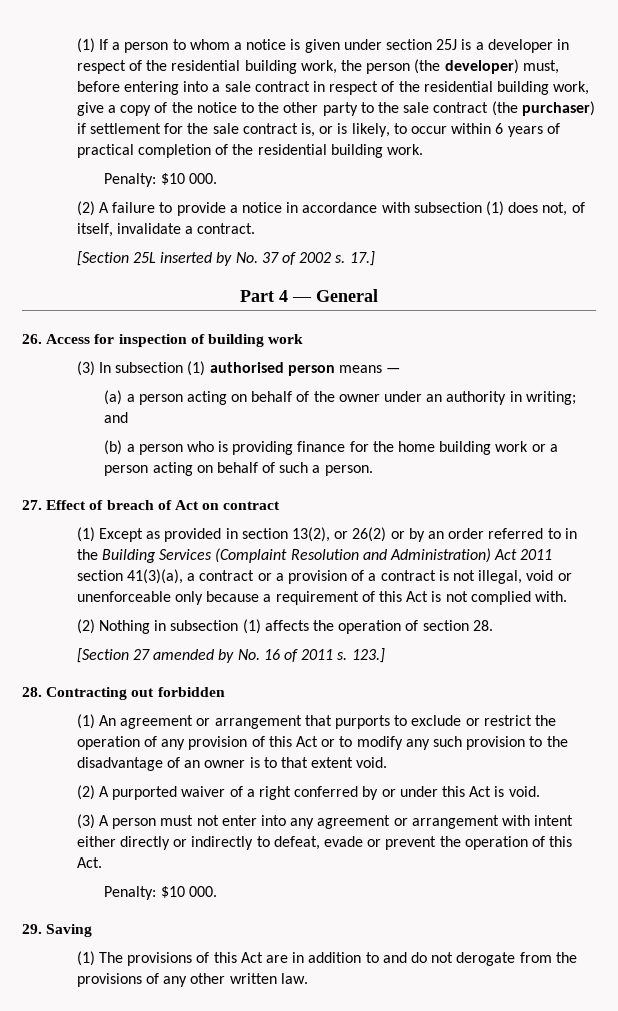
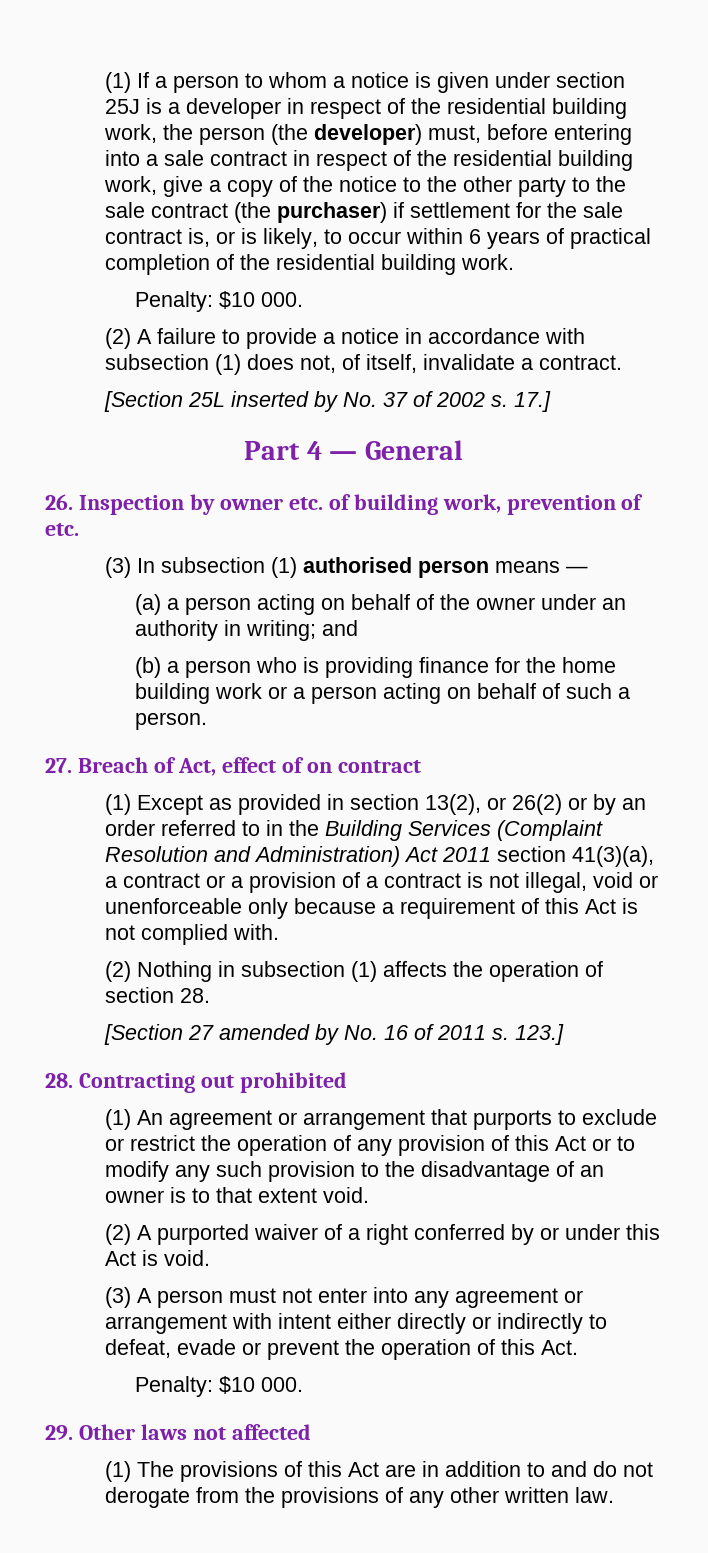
- 26. Access for inspection of building work
+ 26. Inspection by owner etc. of building work, prevention of etc.
- 27. Effect of breach of Act on contract
+ 27. Breach of Act, effect of on contract
- 28. Contracting out forbidden
+ 28. Contracting out prohibited
- 29. Saving
+ 29. Other laws not affected

